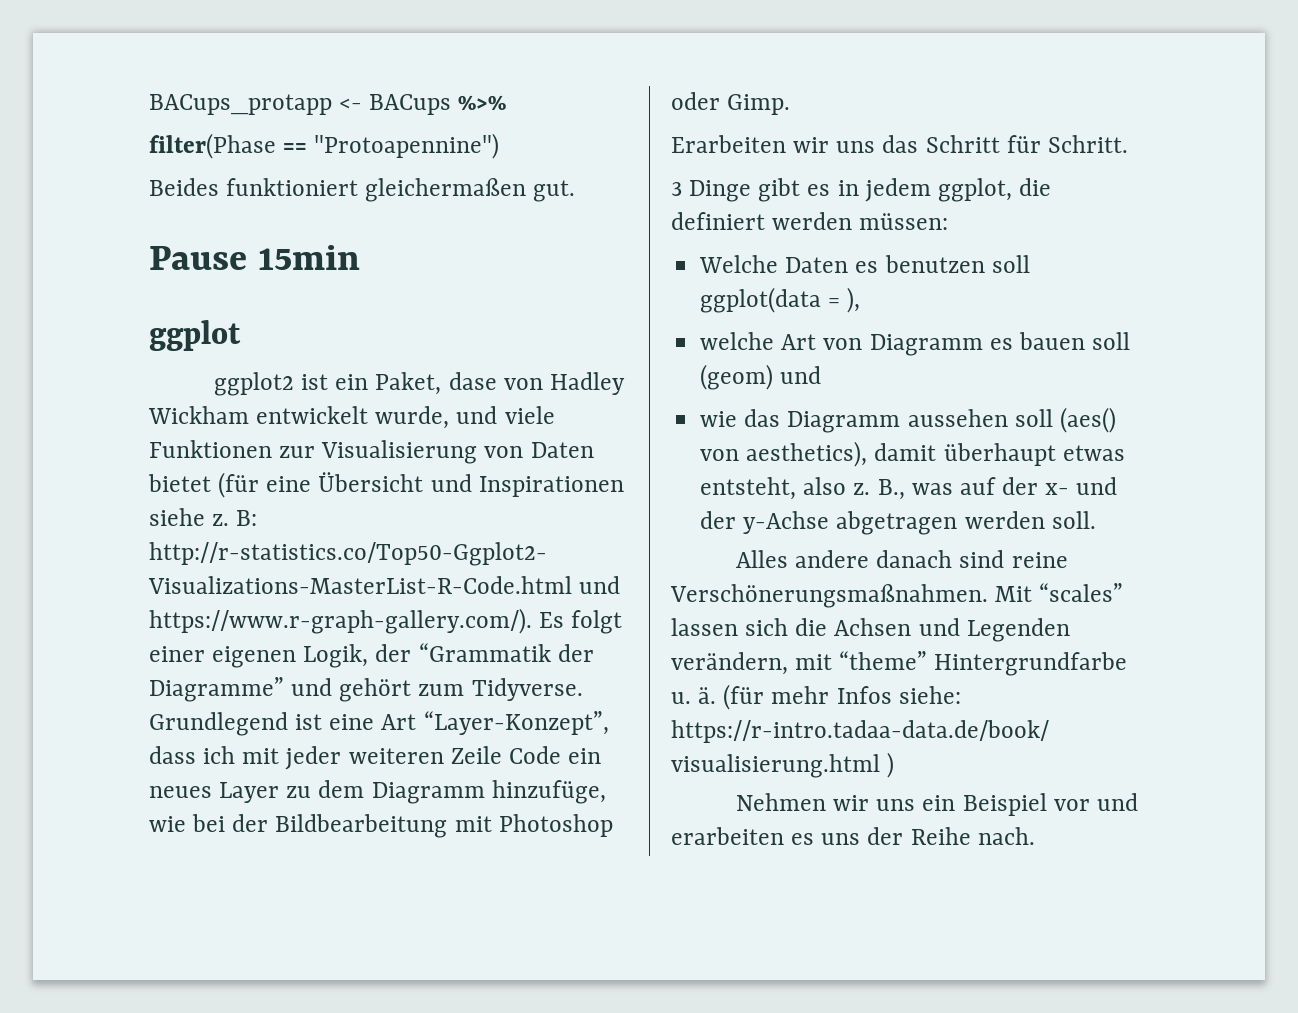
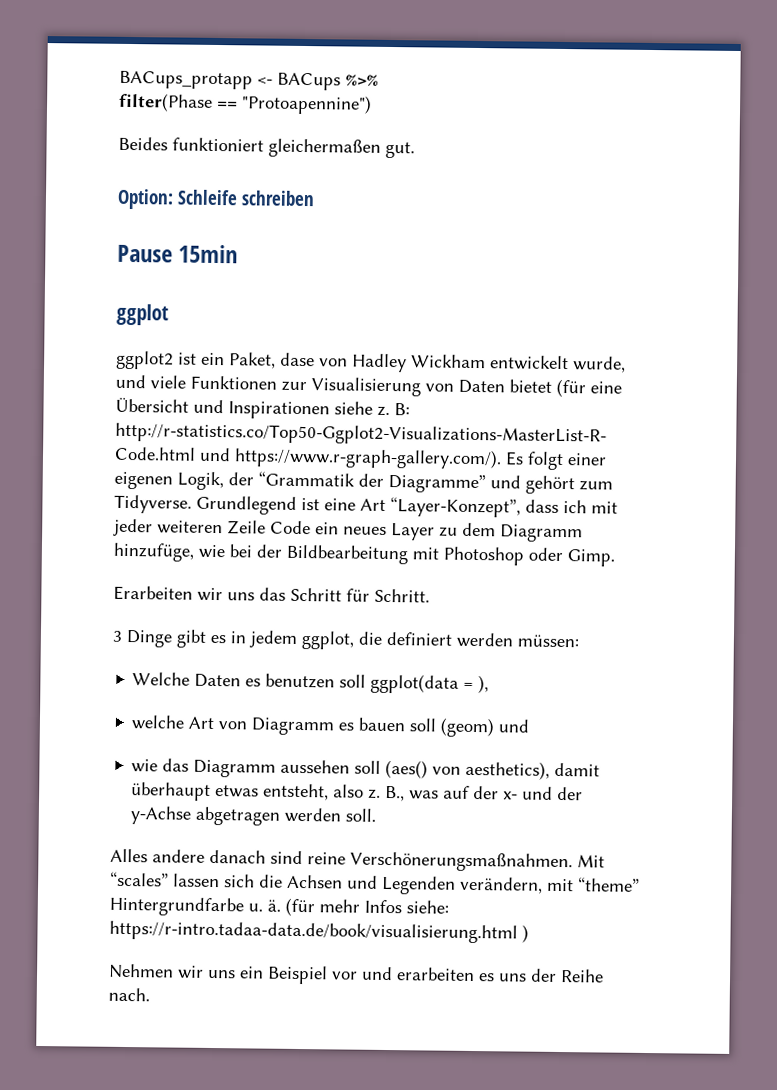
+ Option: Schleife schreiben

